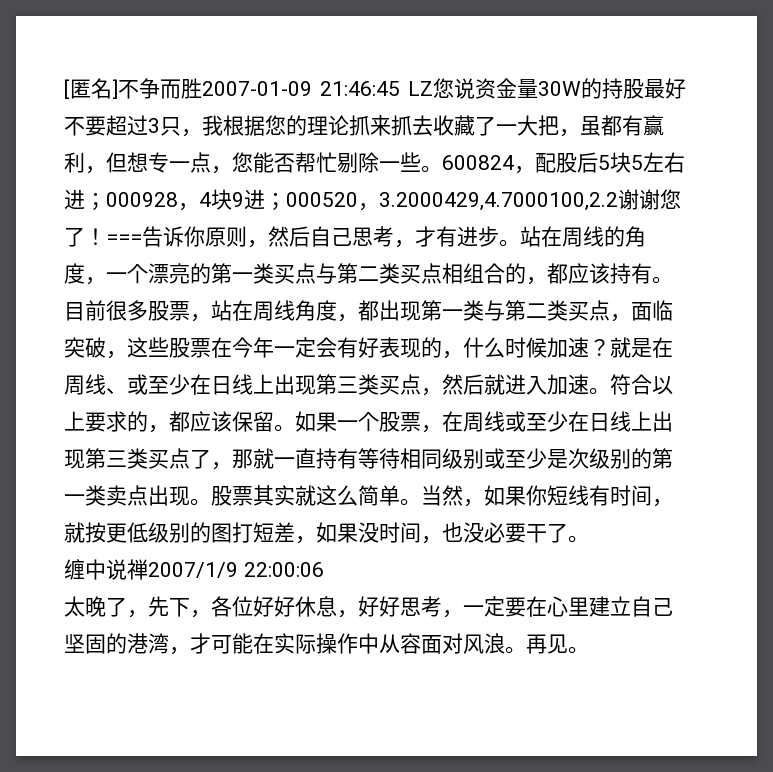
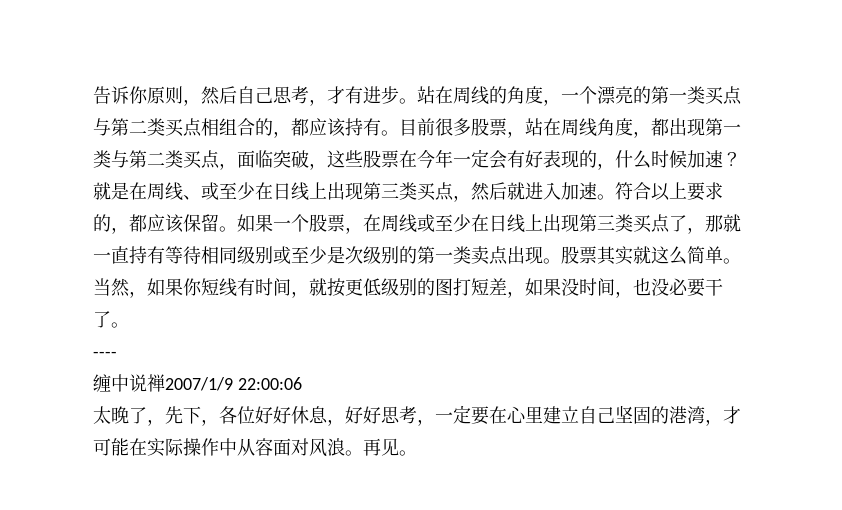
- [匿名]不争而胜2007-01-09 21:46:45 LZ您说资金量30W的持股最好不要超过3只，我根据您的理论抓来抓去收藏了一大把，虽都有赢利，但想专一点，您能否帮忙剔除一些。600824，配股后5块5左右进；000928，4块9进；000520，3.2000429,4.7000100,2.2谢谢您了！===告诉你原则，然后自己思考，才有进步。
+ 告诉你原则，然后自己思考，才有进步。
+ ----

